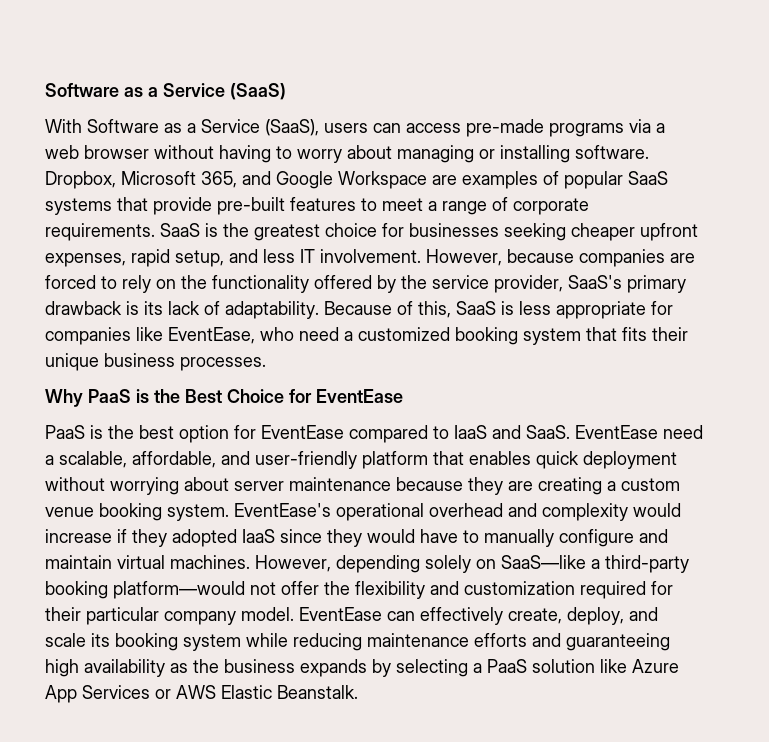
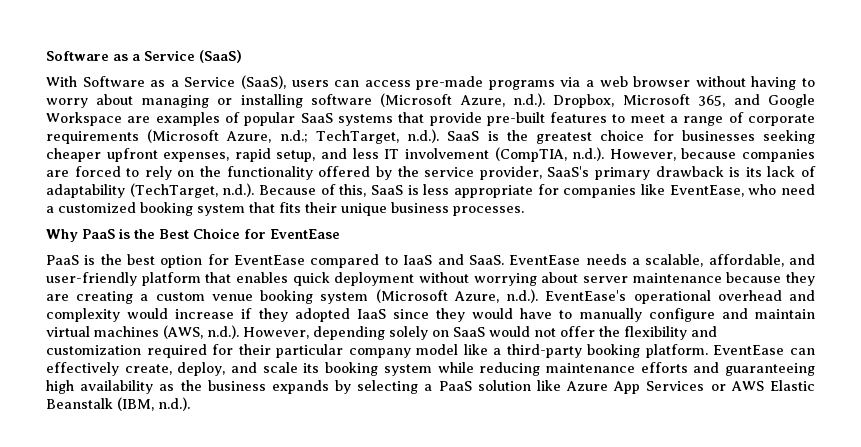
- With Software as a Service (SaaS), users can access pre-made programs via a web browser without having to worry about managing or installing software. Dropbox, Microsoft 365, and Google Workspace are examples of popular SaaS systems that provide pre-built features to meet a range of corporate requirements. SaaS is the greatest choice for businesses seeking cheaper upfront expenses, rapid setup, and less IT involvement. However, because companies are forced to rely on the functionality offered by the service provider, SaaS's primary drawback is its lack of adaptability. Because of this, SaaS is less appropriate for companies like EventEase, who need a customized booking system that fits their unique business processes.
+ With Software as a Service (SaaS), users can access pre-made programs via a web browser without having to worry about managing or installing software (Microsoft Azure, n.d.). Dropbox, Microsoft 365, and Google Workspace are examples of popular SaaS systems that provide pre-built features to meet a range of corporate requirements (Microsoft Azure, n.d.; TechTarget, n.d.). SaaS is the greatest choice for businesses seeking cheaper upfront expenses, rapid setup, and less IT involvement (CompTIA, n.d.). However, because companies are forced to rely on the functionality offered by the service provider, SaaS's primary drawback is its lack of adaptability (TechTarget, n.d.). Because of this, SaaS is less appropriate for companies like EventEase, who need a customized booking system that fits their unique business processes.
- EventEase need a scalable, affordable, and user-friendly platform that enables quick deployment without worrying about server maintenance because they are creating a custom venue booking system. EventEase's operational overhead and complexity would increase if they adopted IaaS since they would have to manually configure and maintain virtual machines. However, depending solely on SaaS—like a third-party booking platform—would not offer the flexibility and customization required for their particular company model.
+ EventEase needs a scalable, affordable, and user-friendly platform that enables quick deployment without worrying about server maintenance because they are creating a custom venue booking system (Microsoft Azure, n.d.). EventEase's operational overhead and complexity would increase if they adopted IaaS since they would have to manually configure and maintain virtual machines (AWS, n.d.). However, depending solely on SaaS would not offer the flexibility and customization required for their particular company model like a third-party booking platform.
- EventEase can effectively create, deploy, and scale its booking system while reducing maintenance efforts and guaranteeing high availability as the business expands by selecting a PaaS solution like Azure App Services or AWS Elastic Beanstalk.
+ EventEase can effectively create, deploy, and scale its booking system while reducing maintenance efforts and guaranteeing high availability as the business expands by selecting a PaaS solution like Azure App Services or AWS Elastic Beanstalk (IBM, n.d.).

